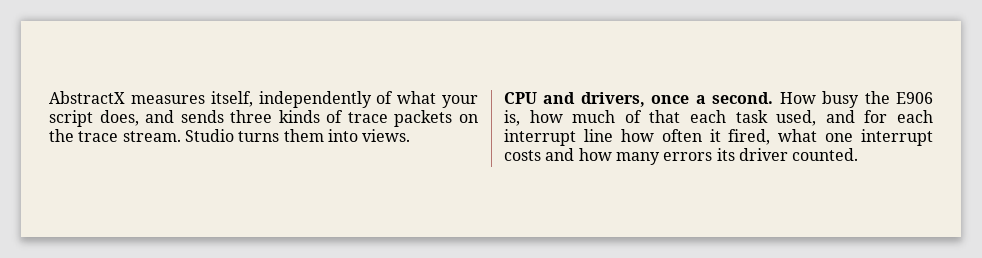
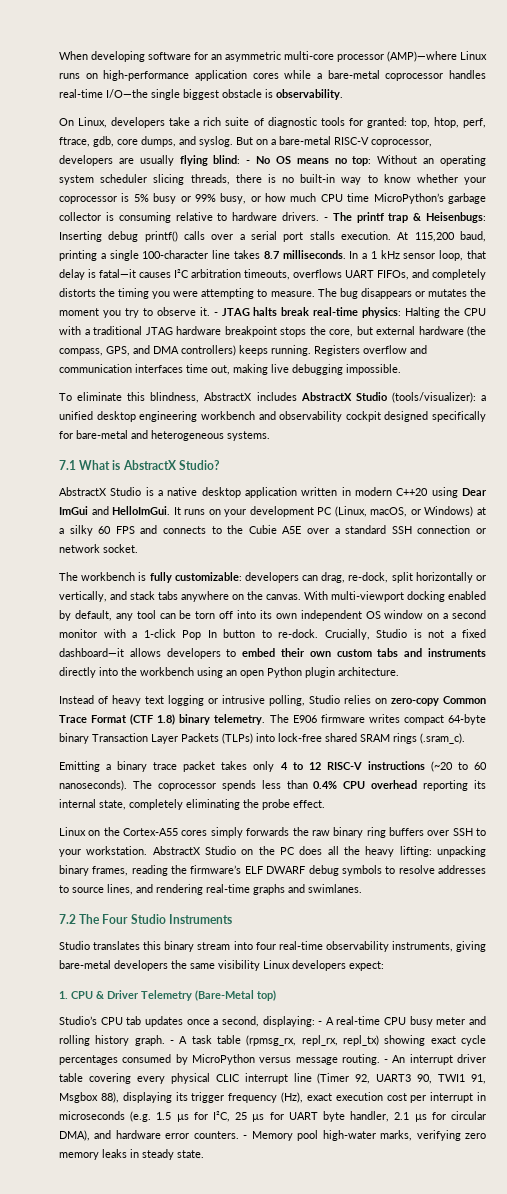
- AbstractX measures itself, independently of what your script does, and sends three kinds of trace packets on the trace stream. Studio turns them into views.
- CPU and drivers, once a second. How busy the E906 is, how much of that each task used, and for each interrupt line how often it fired, what one interrupt costs and how many errors its driver counted.
+ When developing software for an asymmetric multi-core processor (AMP)—where Linux runs on high-performance application cores while a bare-metal coprocessor handles real-time I/O—the single biggest obstacle is observability.
+ On Linux, developers take a rich suite of diagnostic tools for granted: top, htop, perf, ftrace, gdb, core dumps, and syslog. But on a bare-metal RISC-V coprocessor, developers are usually flying blind: - No OS means no top: Without an operating system scheduler slicing threads, there is no built-in way to know whether your coprocessor is 5% busy or 99% busy, or how much CPU time MicroPython’s garbage collector is consuming relative to hardware drivers. - The printf trap & Heisenbugs: Inserting debug printf() calls over a serial port stalls execution. At 115,200 baud, printing a single 100-character line takes 8.7 milliseconds. In a 1 kHz sensor loop, that delay is fatal—it causes I²C arbitration timeouts, overflows UART FIFOs, and completely distorts the timing you were attempting to measure. The bug disappears or mutates the moment you try to observe it. - JTAG halts break real-time physics: Halting the CPU with a traditional JTAG hardware breakpoint stops the core, but external hardware (the compass, GPS, and DMA controllers) keeps running. Registers overflow and communication interfaces time out, making live debugging impossible.
+ To eliminate this blindness, AbstractX includes AbstractX Studio (tools/visualizer): a unified desktop engineering workbench and observability cockpit designed specifically for bare-metal and heterogeneous systems.
+ 7.1 What is AbstractX Studio?
+ AbstractX Studio is a native desktop application written in modern C++20 using Dear ImGui and HelloImGui. It runs on your development PC (Linux, macOS, or Windows) at a silky 60 FPS and connects to the Cubie A5E over a standard SSH connection or network socket.
+ The workbench is fully customizable: developers can drag, re-dock, split horizontally or vertically, and stack tabs anywhere on the canvas. With multi-viewport docking enabled by default, any tool can be torn off into its own independent OS window on a second monitor with a 1-click Pop In button to re-dock. Crucially, Studio is not a fixed dashboard—it allows developers to embed their own custom tabs and instruments directly into the workbench using an open Python plugin architecture.
+ Instead of heavy text logging or intrusive polling, Studio relies on zero-copy Common Trace Format (CTF 1.8) binary telemetry. The E906 firmware writes compact 64-byte binary Transaction Layer Packets (TLPs) into lock-free shared SRAM rings (.sram_c).
+ Emitting a binary trace packet takes only 4 to 12 RISC-V instructions (~20 to 60 nanoseconds). The coprocessor spends less than 0.4% CPU overhead reporting its internal state, completely eliminating the probe effect.
+ Linux on the Cortex-A55 cores simply forwards the raw binary ring buffers over SSH to your workstation. AbstractX Studio on the PC does all the heavy lifting: unpacking binary frames, reading the firmware’s ELF DWARF debug symbols to resolve addresses to source lines, and rendering real-time graphs and swimlanes.
+ 7.2 The Four Studio Instruments
+ Studio translates this binary stream into four real-time observability instruments, giving bare-metal developers the same visibility Linux developers expect:
+ 1. CPU & Driver Telemetry (Bare-Metal top)
+ Studio’s CPU tab updates once a second, displaying: - A real-time CPU busy meter and rolling history graph. - A task table (rpmsg_rx, repl_rx, repl_tx) showing exact cycle percentages consumed by MicroPython versus message routing. - An interrupt driver table covering every physical CLIC interrupt line (Timer 92, UART3 90, TWI1 91, Msgbox 88), displaying its trigger frequency (Hz), exact execution cost per interrupt in microseconds (e.g. 1.5 µs for I²C, 25 µs for UART byte handler, 2.1 µs for circular DMA), and hardware error counters. - Memory pool high-water marks, verifying zero memory leaks in steady state.

